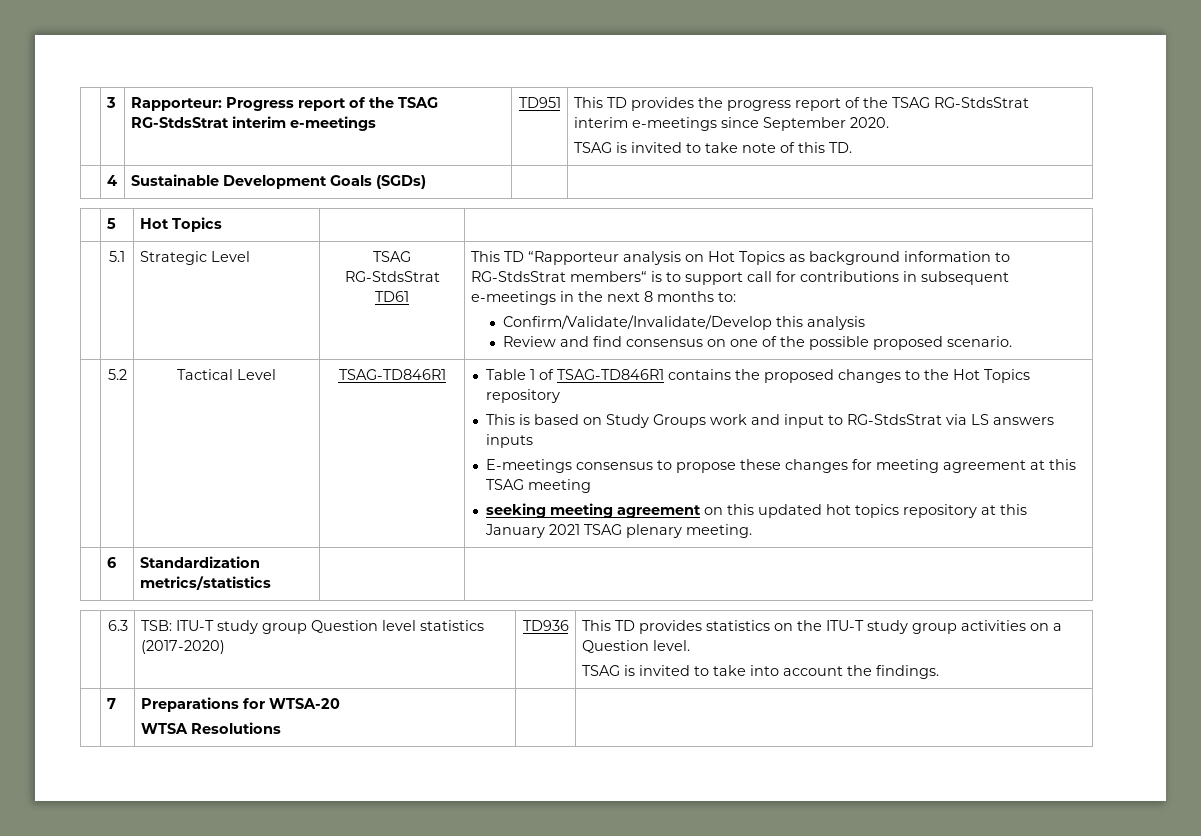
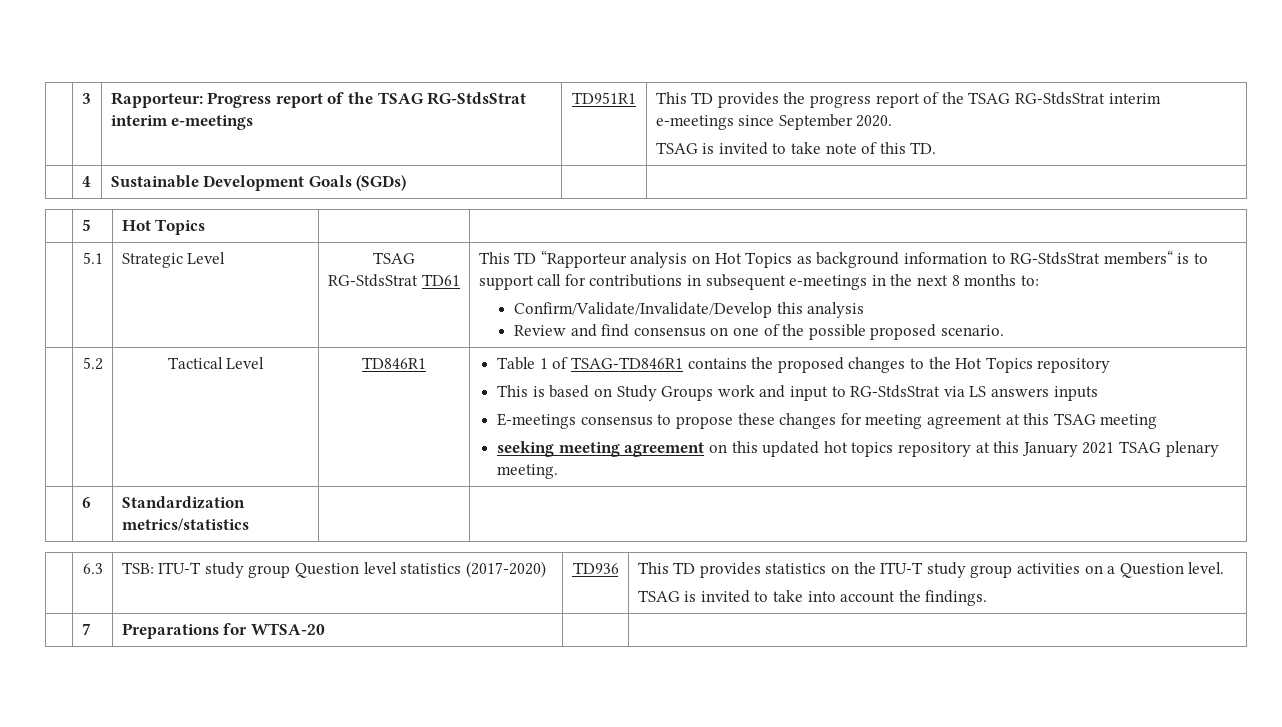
- | 3 | Rapporteur: Progress report of the TSAG RG-StdsStrat interim e-meetings | TD951 | This TD provides the progress report of the TSAG RG-StdsStrat interim e-meetings since September 2020.
+ | 3 | Rapporteur: Progress report of the TSAG RG-StdsStrat interim e-meetings | TD951R1 | This TD provides the progress report of the TSAG RG-StdsStrat interim e-meetings since September 2020.
- Tactical Level | TSAG-TD846R1
+ Tactical Level | TD846R1
- | 7 | Preparations for WTSA-20
- WTSA Resolutions | |
+ | 7 | Preparations for WTSA-20 | |

